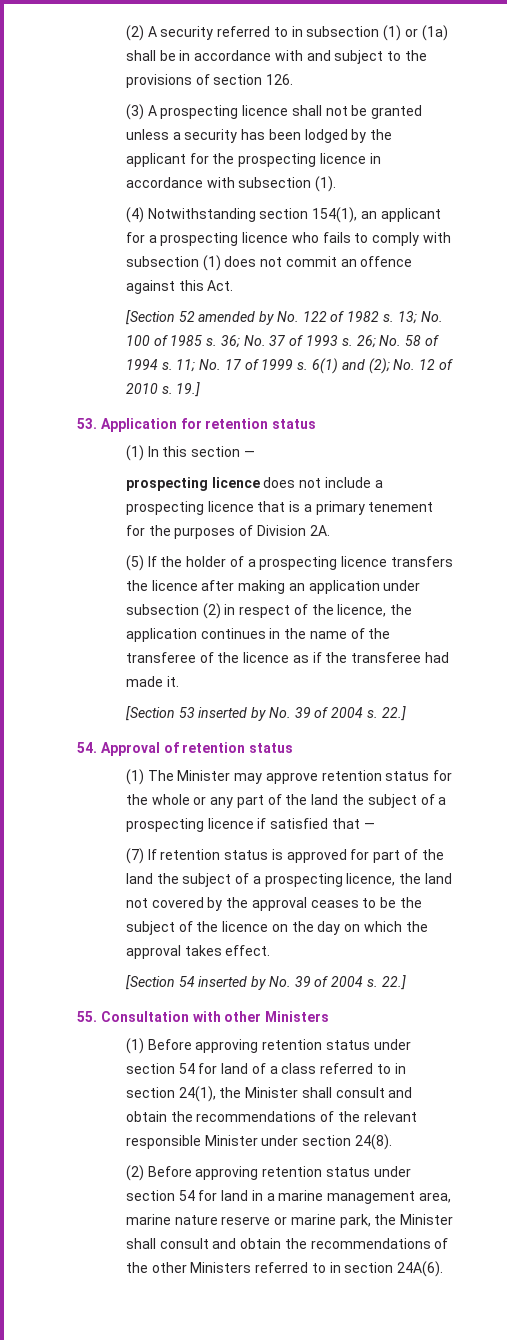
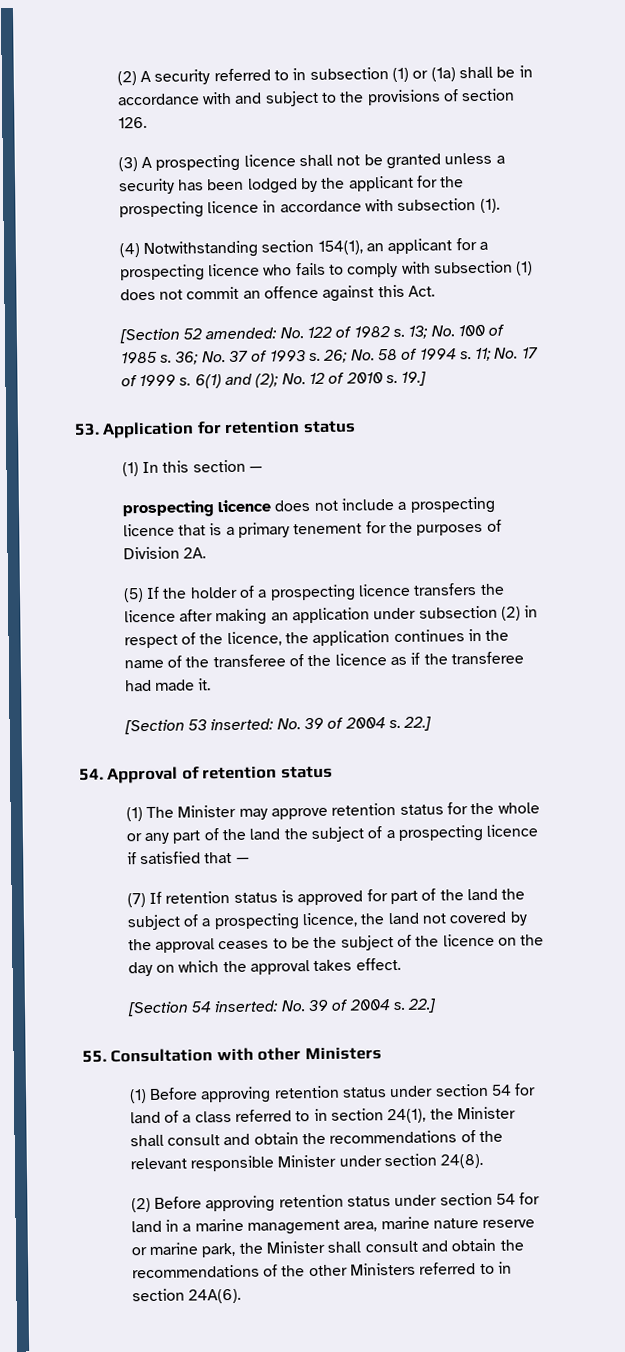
- [Section 52 amended by No. 122 of 1982 s.
+ [Section 52 amended: No. 122 of 1982 s.
- [Section 53 inserted by No. 39 of 2004 s.
+ [Section 53 inserted: No. 39 of 2004 s.
- [Section 54 inserted by No. 39 of 2004 s.
+ [Section 54 inserted: No. 39 of 2004 s.

